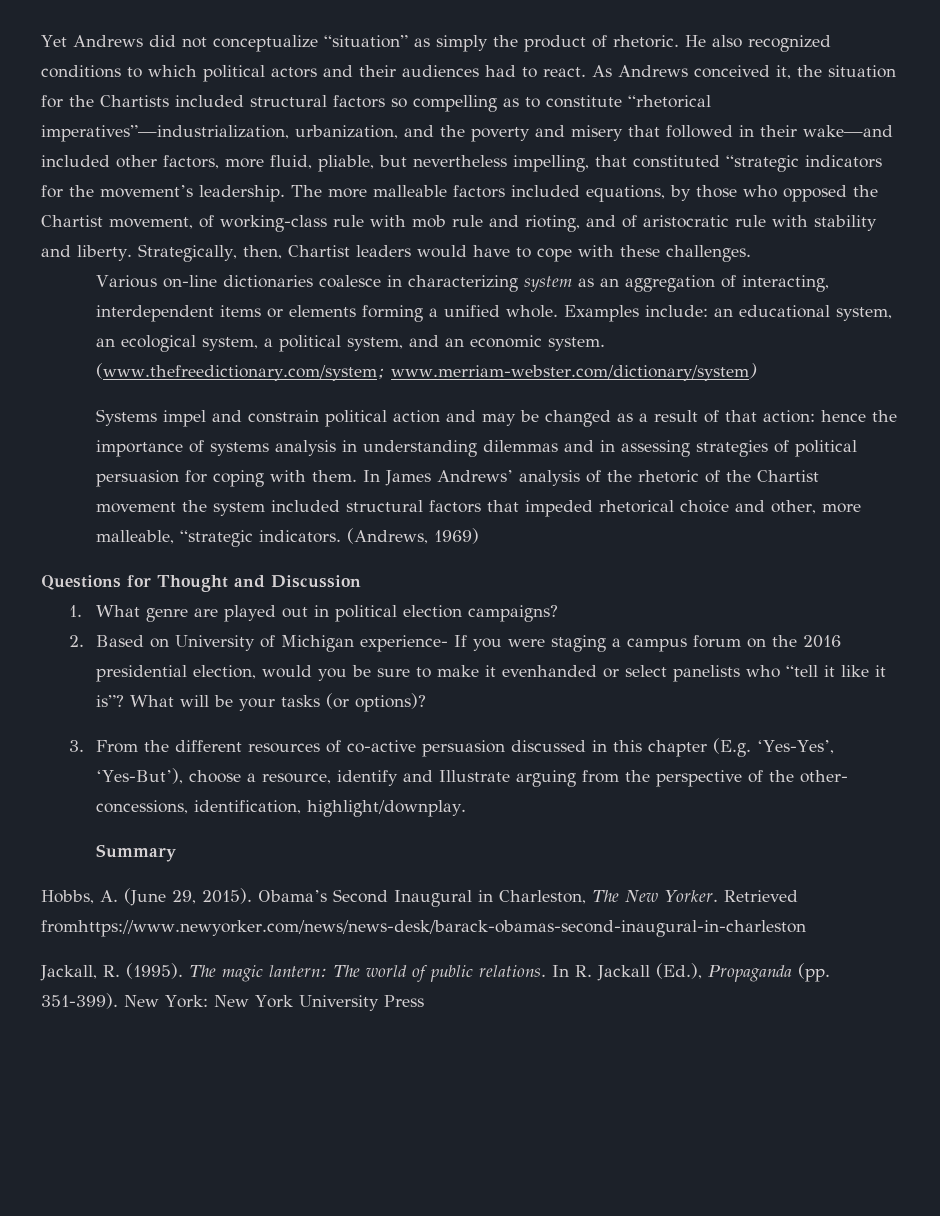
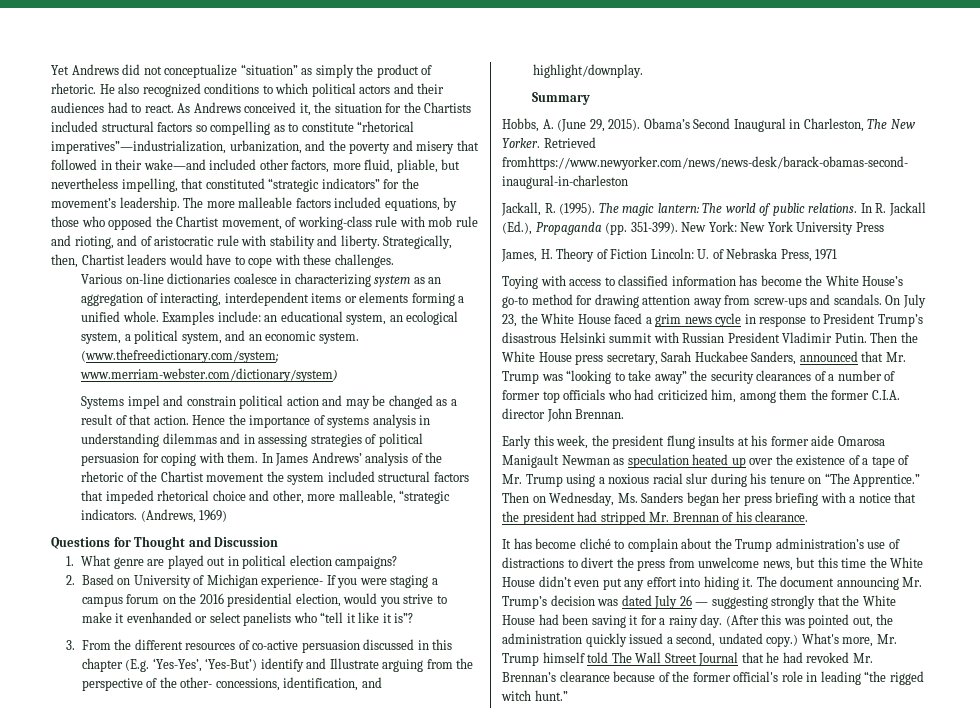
- As Andrews conceived it, the situation for the Chartists included structural factors so compelling as to constitute “rhetorical imperatives”—industrialization, urbanization, and the poverty and misery that followed in their wake—and included other factors, more fluid, pliable, but nevertheless impelling, that constituted “strategic indicators for the movement’s leadership.
+ As Andrews conceived it, the situation for the Chartists included structural factors so compelling as to constitute “rhetorical imperatives”—industrialization, urbanization, and the poverty and misery that followed in their wake—and included other factors, more fluid, pliable, but nevertheless impelling, that constituted “strategic indicators” for the movement’s leadership.
- Systems impel and constrain political action and may be changed as a result of that action: hence the importance of systems analysis in understanding dilemmas and in assessing strategies of political persuasion for coping with them.
+ Systems impel and constrain political action and may be changed as a result of that action. Hence the importance of systems analysis in understanding dilemmas and in assessing strategies of political persuasion for coping with them.
- 2. Based on University of Michigan experience- If you were staging a campus forum on the 2016 presidential election, would you be sure to make it evenhanded or select panelists who “tell it like it is”? What will be your tasks (or options)?
+ 2. Based on University of Michigan experience- If you were staging a campus forum on the 2016 presidential election, would you strive to make it evenhanded or select panelists who “tell it like it is”?
- 3. From the different resources of co-active persuasion discussed in this chapter (E.g. ‘Yes-Yes’, ‘Yes-But’), choose a resource, identify and Illustrate arguing from the perspective of the other- concessions, identification, highlight/downplay.
+ 3. From the different resources of co-active persuasion discussed in this chapter (E.g. ‘Yes-Yes’, ‘Yes-But’) identify and Illustrate arguing from the perspective of the other- concessions, identification, and highlight/downplay.
+ James, H. Theory of Fiction Lincoln: U. of Nebraska Press, 1971
+ Toying with access to classified information has become the White House’s go-to method for drawing attention away from screw-ups and scandals. On July 23, the White House faced a grim news cycle in response to President Trump’s disastrous Helsinki summit with Russian President Vladimir Putin. Then the White House press secretary, Sarah Huckabee Sanders, announced that Mr. Trump was “looking to take away” the security clearances of a number of former top officials who had criticized him, among them the former C.I.A. director John Brennan.
+ Early this week, the president flung insults at his former aide Omarosa Manigault Newman as speculation heated up over the existence of a tape of Mr. Trump using a noxious racial slur during his tenure on “The Apprentice.” Then on Wednesday, Ms. Sanders began her press briefing with a notice that the president had stripped Mr. Brennan of his clearance.
+ It has become cliché to complain about the Trump administration’s use of distractions to divert the press from unwelcome news, but this time the White House didn’t even put any effort into hiding it. The document announcing Mr. Trump’s decision was dated July 26 — suggesting strongly that the White House had been saving it for a rainy day. (After this was pointed out, the administration quickly issued a second, undated copy.) What's more, Mr. Trump himself told The Wall Street Journal that he had revoked Mr. Brennan’s clearance because of the former official's role in leading “the rigged witch hunt.”

